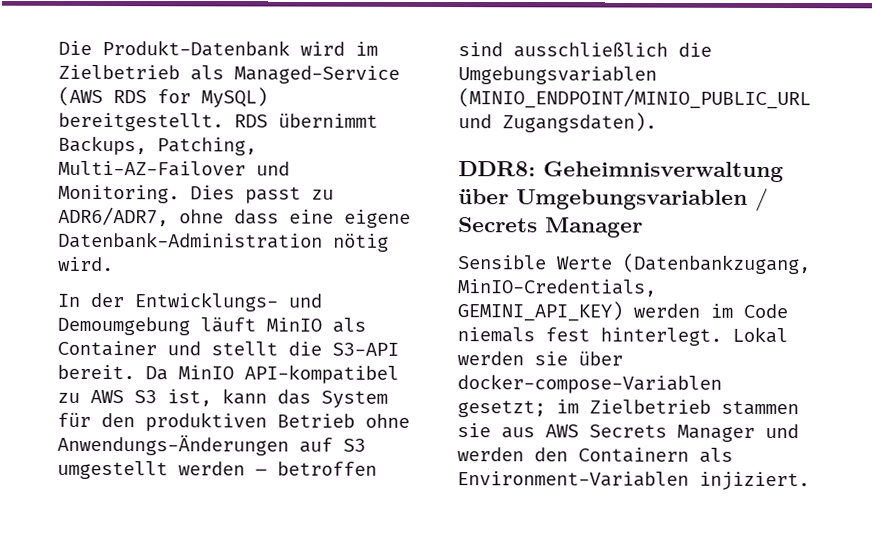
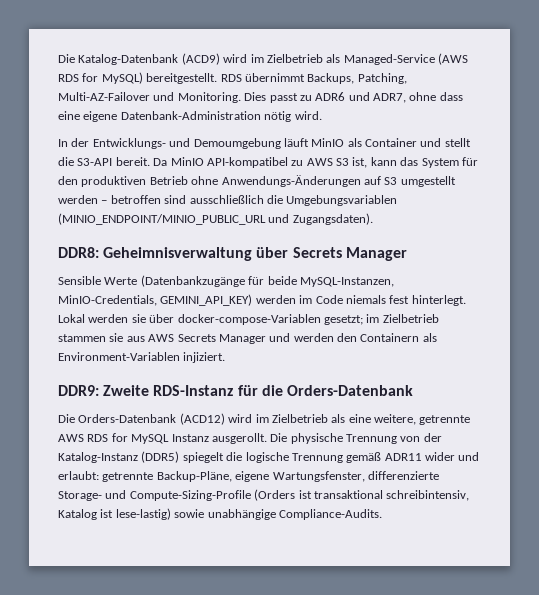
- Die Produkt-Datenbank wird im Zielbetrieb als Managed-Service (AWS RDS for MySQL) bereitgestellt.
+ Die Katalog-Datenbank (ACD9) wird im Zielbetrieb als Managed-Service (AWS RDS for MySQL) bereitgestellt.
- Dies passt zu ADR6/ADR7, ohne dass eine eigene Datenbank-Administration nötig wird.
+ Dies passt zu ADR6 und ADR7, ohne dass eine eigene Datenbank-Administration nötig wird.
- DDR8: Geheimnisverwaltung über Umgebungsvariablen / Secrets Manager
+ DDR8: Geheimnisverwaltung über Secrets Manager
- Sensible Werte (Datenbankzugang, MinIO-Credentials, GEMINI_API_KEY) werden im Code niemals fest hinterlegt.
+ Sensible Werte (Datenbankzugänge für beide MySQL-Instanzen, MinIO-Credentials, GEMINI_API_KEY) werden im Code niemals fest hinterlegt.
+ DDR9: Zweite RDS-Instanz für die Orders-Datenbank
+ Die Orders-Datenbank (ACD12) wird im Zielbetrieb als eine weitere, getrennte AWS RDS for MySQL Instanz ausgerollt. Die physische Trennung von der Katalog-Instanz (DDR5) spiegelt die logische Trennung gemäß ADR11 wider und erlaubt: getrennte Backup-Pläne, eigene Wartungsfenster, differenzierte Storage- und Compute-Sizing-Profile (Orders ist transaktional schreibintensiv, Katalog ist lese-lastig) sowie unabhängige Compliance-Audits.

